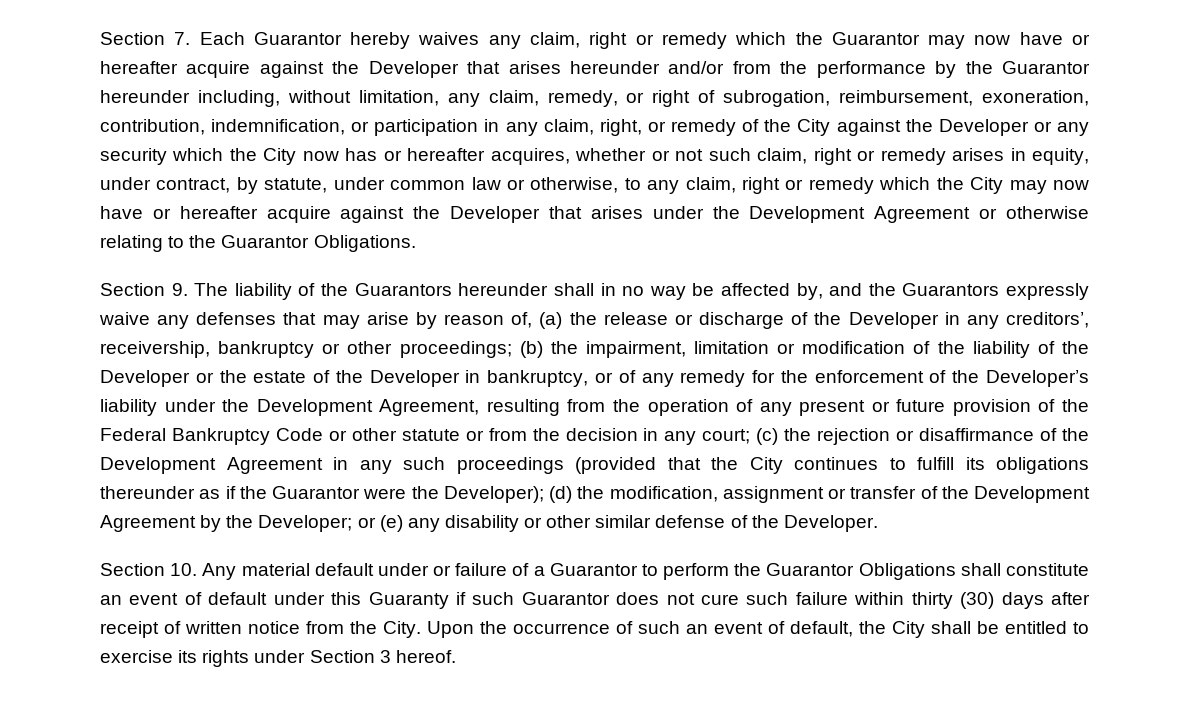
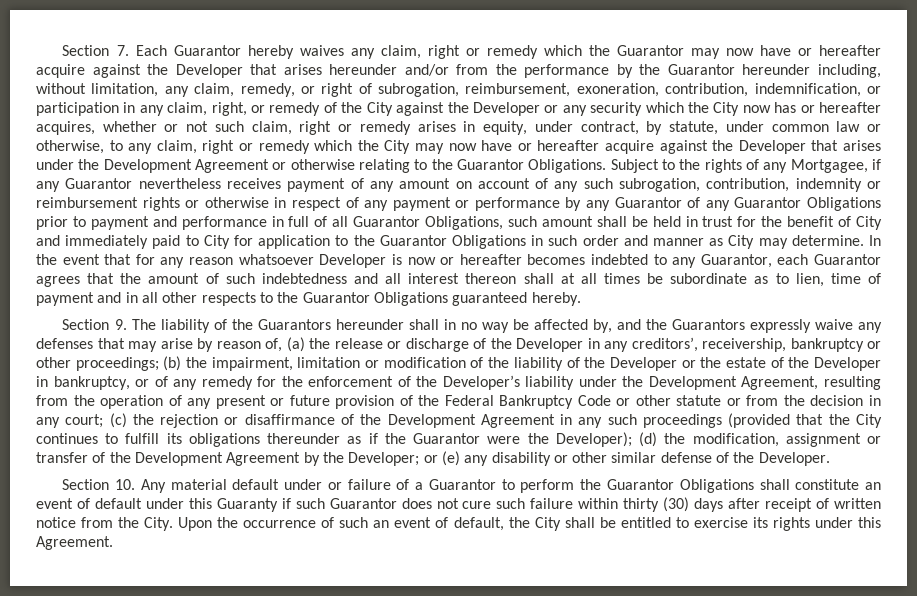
+ Subject to the rights of any Mortgagee, if any Guarantor nevertheless receives payment of any amount on account of any such subrogation, contribution, indemnity or reimbursement rights or otherwise in respect of any payment or performance by any Guarantor of any Guarantor Obligations prior to payment and performance in full of all Guarantor Obligations, such amount shall be held in trust for the benefit of City and immediately paid to City for application to the Guarantor Obligations in such order and manner as City may determine. In the event that for any reason whatsoever Developer is now or hereafter becomes indebted to any Guarantor, each Guarantor agrees that the amount of such indebtedness and all interest thereon shall at all times be subordinate as to lien, time of payment and in all other respects to the Guarantor Obligations guaranteed hereby.
- Upon the occurrence of such an event of default, the City shall be entitled to exercise its rights under Section 3 hereof.
+ Upon the occurrence of such an event of default, the City shall be entitled to exercise its rights under this Agreement.

